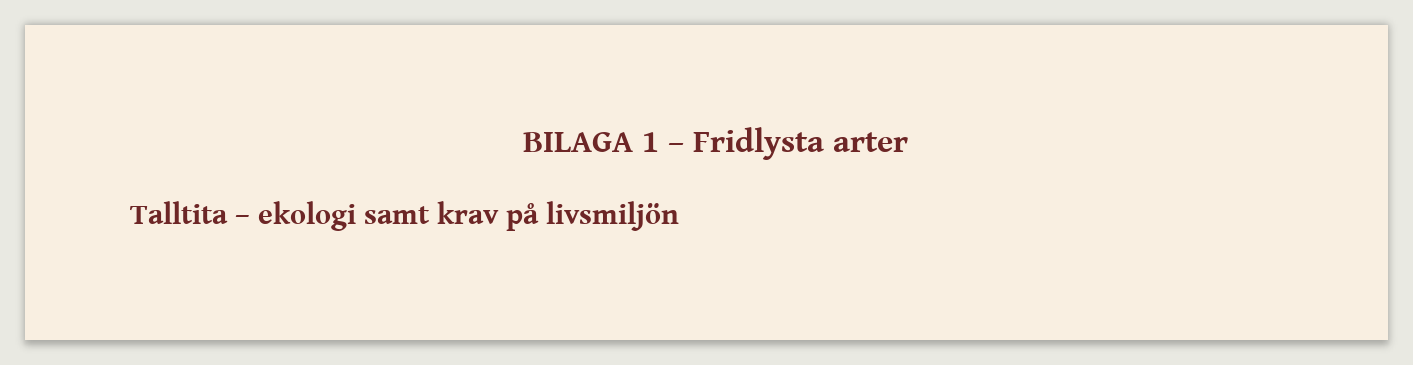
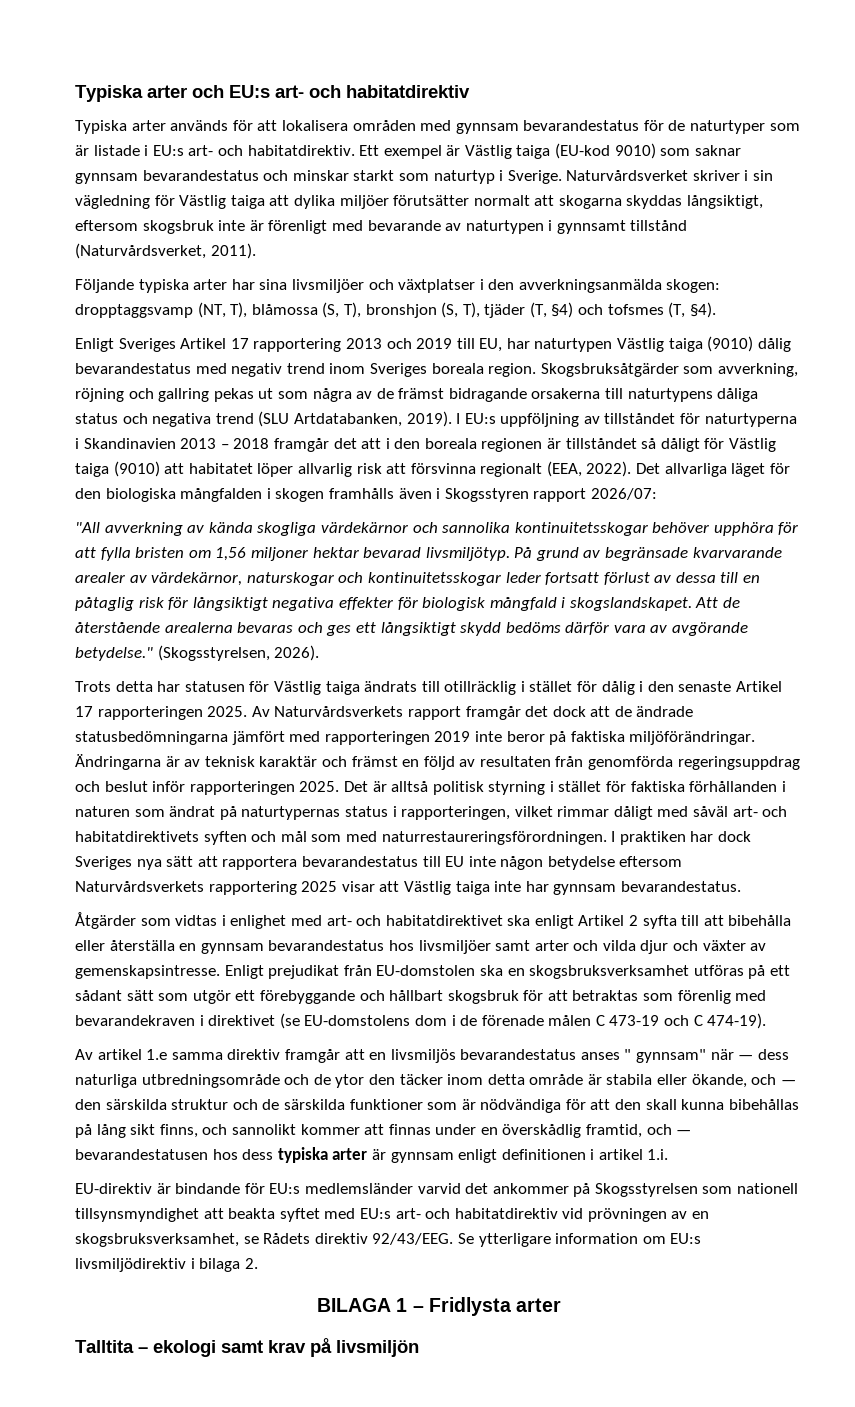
+ Typiska arter och EU:s art- och habitatdirektiv
+ Typiska arter används för att lokalisera områden med gynnsam bevarandestatus för de naturtyper som är listade i EU:s art- och habitatdirektiv. Ett exempel är Västlig taiga (EU-kod 9010) som saknar gynnsam bevarandestatus och minskar starkt som naturtyp i Sverige. Naturvårdsverket skriver i sin vägledning för Västlig taiga att dylika miljöer förutsätter normalt att skogarna skyddas långsiktigt, eftersom skogsbruk inte är förenligt med bevarande av naturtypen i gynnsamt tillstånd (Naturvårdsverket, 2011).
+ Följande typiska arter har sina livsmiljöer och växtplatser i den avverkningsanmälda skogen: dropptaggsvamp (NT, T), blåmossa (S, T), bronshjon (S, T), tjäder (T, §4) och tofsmes (T, §4).
+ Enligt Sveriges Artikel 17 rapportering 2013 och 2019 till EU, har naturtypen Västlig taiga (9010) dålig bevarandestatus med negativ trend inom Sveriges boreala region. Skogsbruksåtgärder som avverkning, röjning och gallring pekas ut som några av de främst bidragande orsakerna till naturtypens dåliga status och negativa trend (SLU Artdatabanken, 2019). I EU:s uppföljning av tillståndet för naturtyperna i Skandinavien 2013 – 2018 framgår det att i den boreala regionen är tillståndet så dåligt för Västlig taiga (9010) att habitatet löper allvarlig risk att försvinna regionalt (EEA, 2022). Det allvarliga läget för den biologiska mångfalden i skogen framhålls även i Skogsstyren rapport 2026/07:
+ "All avverkning av kända skogliga värdekärnor och sannolika kontinuitetsskogar behöver upphöra för att fylla bristen om 1,56 miljoner hektar bevarad livsmiljötyp. På grund av begränsade kvarvarande arealer av värdekärnor, naturskogar och kontinuitetsskogar leder fortsatt förlust av dessa till en påtaglig risk för långsiktigt negativa effekter för biologisk mångfald i skogslandskapet. Att de återstående arealerna bevaras och ges ett långsiktigt skydd bedöms därför vara av avgörande betydelse." (Skogsstyrelsen, 2026).
+ Trots detta har statusen för Västlig taiga ändrats till otillräcklig i stället för dålig i den senaste Artikel 17 rapporteringen 2025. Av Naturvårdsverkets rapport framgår det dock att de ändrade statusbedömningarna jämfört med rapporteringen 2019 inte beror på faktiska miljöförändringar. Ändringarna är av teknisk karaktär och främst en följd av resultaten från genomförda regeringsuppdrag och beslut inför rapporteringen 2025. Det är alltså politisk styrning i stället för faktiska förhållanden i naturen som ändrat på naturtypernas status i rapporteringen, vilket rimmar dåligt med såväl art- och habitatdirektivets syften och mål som med naturrestaureringsförordningen. I praktiken har dock Sveriges nya sätt att rapportera bevarandestatus till EU inte någon betydelse eftersom Naturvårdsverkets rapportering 2025 visar att Västlig taiga inte har gynnsam bevarandestatus.
+ Åtgärder som vidtas i enlighet med art- och habitatdirektivet ska enligt Artikel 2 syfta till att bibehålla eller återställa en gynnsam bevarandestatus hos livsmiljöer samt arter och vilda djur och växter av gemenskapsintresse. Enligt prejudikat från EU-domstolen ska en skogsbruksverksamhet utföras på ett sådant sätt som utgör ett förebyggande och hållbart skogsbruk för att betraktas som förenlig med bevarandekraven i direktivet (se EU-domstolens dom i de förenade målen C 473-19 och C 474-19).
+ Av artikel 1.e samma direktiv framgår att en livsmiljös bevarandestatus anses " gynnsam" när — dess naturliga utbredningsområde och de ytor den täcker inom detta område är stabila eller ökande, och — den särskilda struktur och de särskilda funktioner som är nödvändiga för att den skall kunna bibehållas på lång sikt finns, och sannolikt kommer att finnas under en överskådlig framtid, och — bevarandestatusen hos dess typiska arter är gynnsam enligt definitionen i artikel 1.i.
+ EU-direktiv är bindande för EU:s medlemsländer varvid det ankommer på Skogsstyrelsen som nationell tillsynsmyndighet att beakta syftet med EU:s art- och habitatdirektiv vid prövningen av en skogsbruksverksamhet, se Rådets direktiv 92/43/EEG. Se ytterligare information om EU:s livsmiljödirektiv i bilaga 2.

